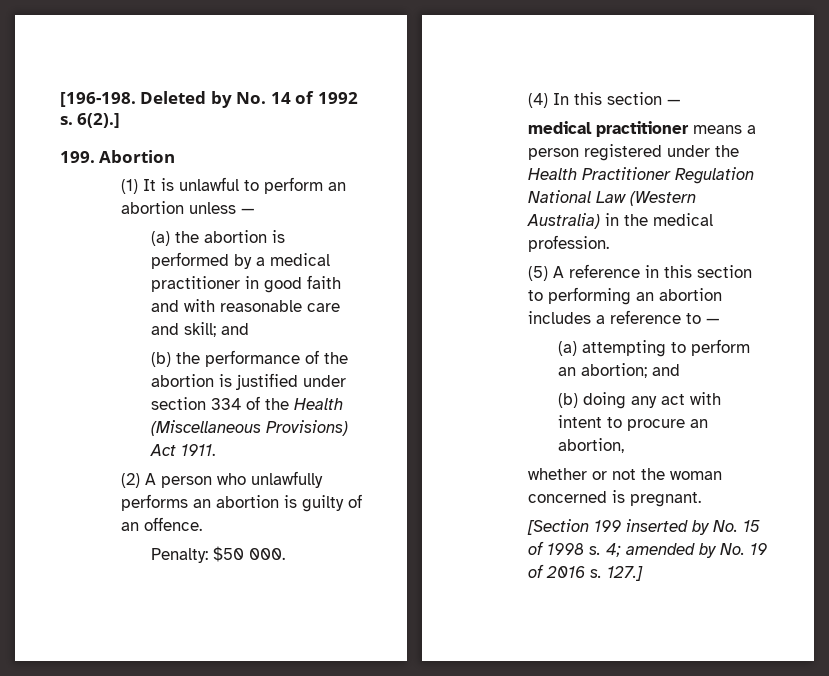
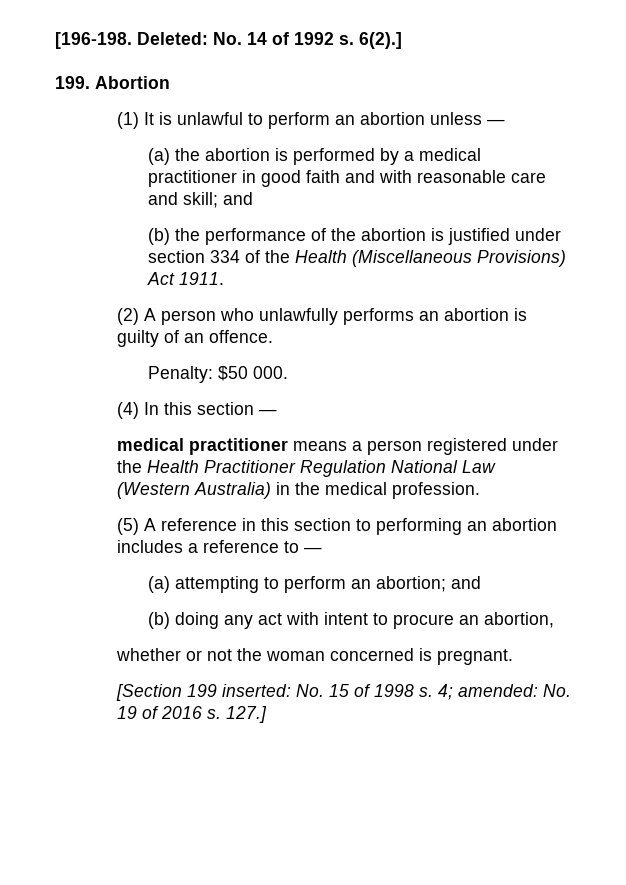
- Deleted by No. 14 of 1992 s.
+ Deleted: No. 14 of 1992 s.
- [Section 199 inserted by No. 15 of 1998 s.
+ [Section 199 inserted: No. 15 of 1998 s.
- 4; amended by No. 19 of 2016 s.
+ 4; amended: No. 19 of 2016 s.

